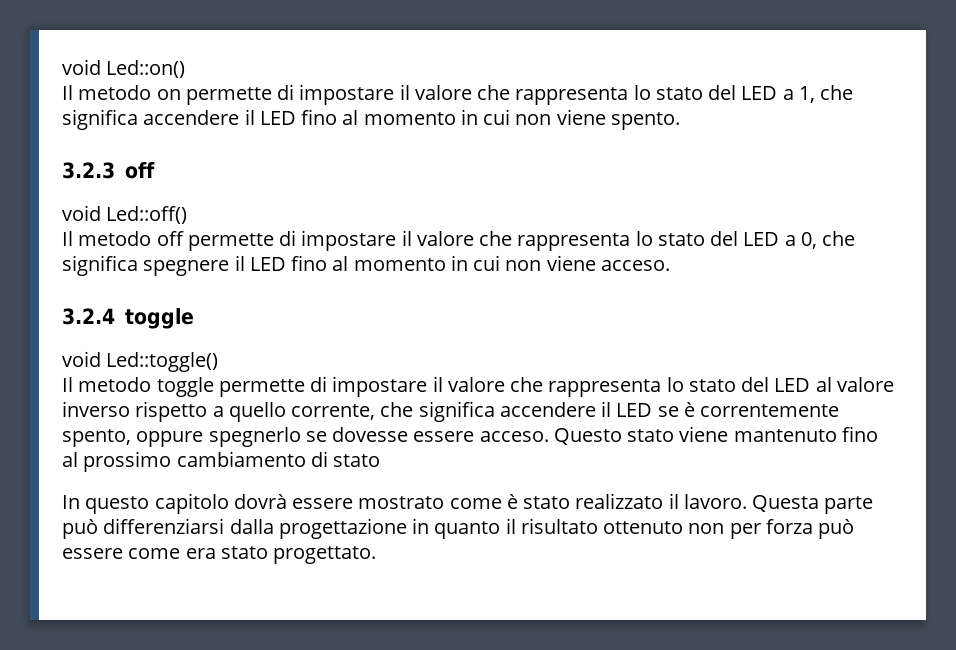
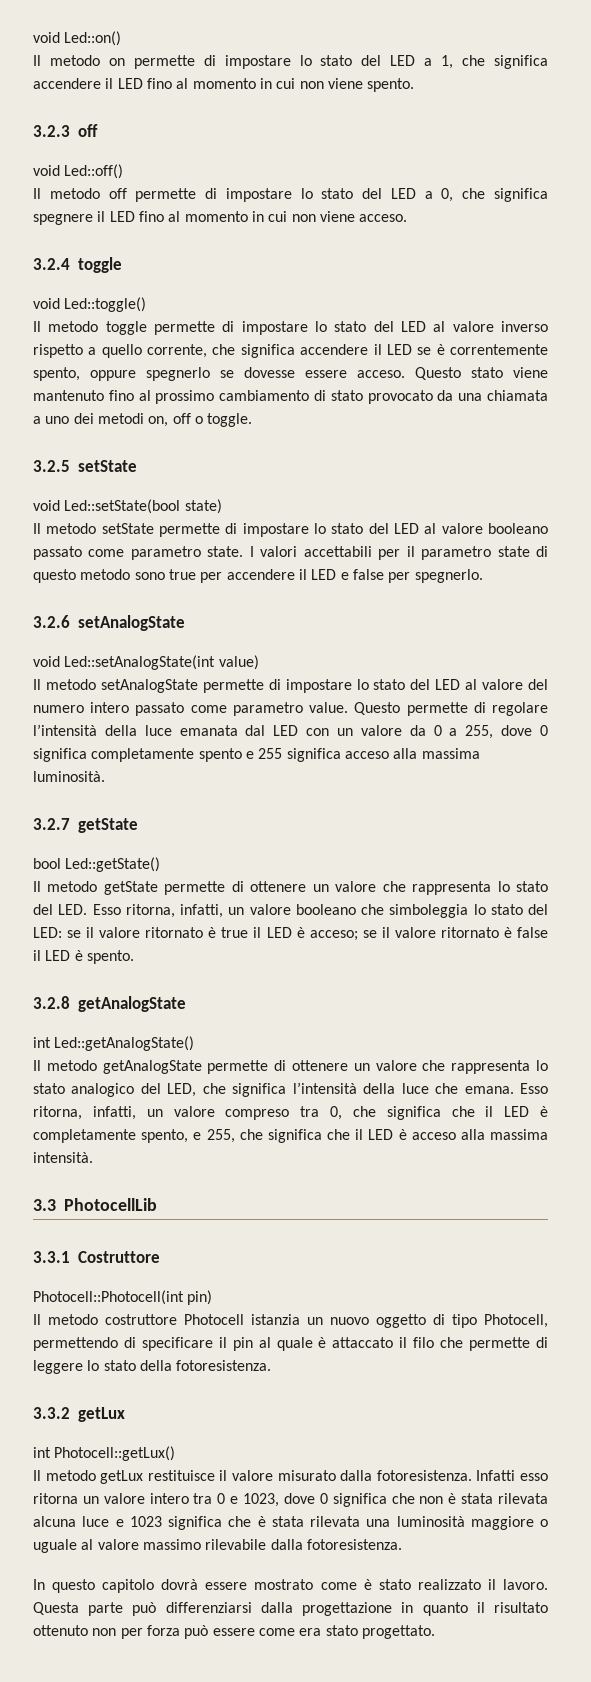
- Il metodo on permette di impostare il valore che rappresenta lo stato del LED a 1, che significa accendere il LED fino al momento in cui non viene spento.
+ Il metodo on permette di impostare lo stato del LED a 1, che significa accendere il LED fino al momento in cui non viene spento.
- Il metodo off permette di impostare il valore che rappresenta lo stato del LED a 0, che significa spegnere il LED fino al momento in cui non viene acceso.
+ Il metodo off permette di impostare lo stato del LED a 0, che significa spegnere il LED fino al momento in cui non viene acceso.
- Il metodo toggle permette di impostare il valore che rappresenta lo stato del LED al valore inverso rispetto a quello corrente, che significa accendere il LED se è correntemente spento, oppure spegnerlo se dovesse essere acceso.
+ Il metodo toggle permette di impostare lo stato del LED al valore inverso rispetto a quello corrente, che significa accendere il LED se è correntemente spento, oppure spegnerlo se dovesse essere acceso.
- Questo stato viene mantenuto fino al prossimo cambiamento di stato
+ Questo stato viene mantenuto fino al prossimo cambiamento di stato provocato da una chiamata a uno dei metodi on, off o toggle.
+ 3.2.5 setState
+ void Led::setState(bool state)
+ Il metodo setState permette di impostare lo stato del LED al valore booleano passato come parametro state. I valori accettabili per il parametro state di questo metodo sono true per accendere il LED e false per spegnerlo.
+ 3.2.6 setAnalogState
+ void Led::setAnalogState(int value)
+ Il metodo setAnalogState permette di impostare lo stato del LED al valore del numero intero passato come parametro value. Questo permette di regolare l’intensità della luce emanata dal LED con un valore da 0 a 255, dove 0 significa completamente spento e 255 significa acceso alla massima luminosità.
+ 3.2.7 getState
+ bool Led::getState()
+ Il metodo getState permette di ottenere un valore che rappresenta lo stato del LED. Esso ritorna, infatti, un valore booleano che simboleggia lo stato del LED: se il valore ritornato è true il LED è acceso; se il valore ritornato è false il LED è spento.
+ 3.2.8 getAnalogState
+ int Led::getAnalogState()
+ Il metodo getAnalogState permette di ottenere un valore che rappresenta lo stato analogico del LED, che significa l’intensità della luce che emana. Esso ritorna, infatti, un valore compreso tra 0, che significa che il LED è completamente spento, e 255, che significa che il LED è acceso alla massima intensità.
+ 3.3 PhotocellLib
+ 3.3.1 Costruttore
+ Photocell::Photocell(int pin)
+ Il metodo costruttore Photocell istanzia un nuovo oggetto di tipo Photocell, permettendo di specificare il pin al quale è attaccato il filo che permette di leggere lo stato della fotoresistenza.
+ 3.3.2 getLux
+ int Photocell::getLux()
+ Il metodo getLux restituisce il valore misurato dalla fotoresistenza. Infatti esso ritorna un valore intero tra 0 e 1023, dove 0 significa che non è stata rilevata alcuna luce e 1023 significa che è stata rilevata una luminosità maggiore o uguale al valore massimo rilevabile dalla fotoresistenza.

